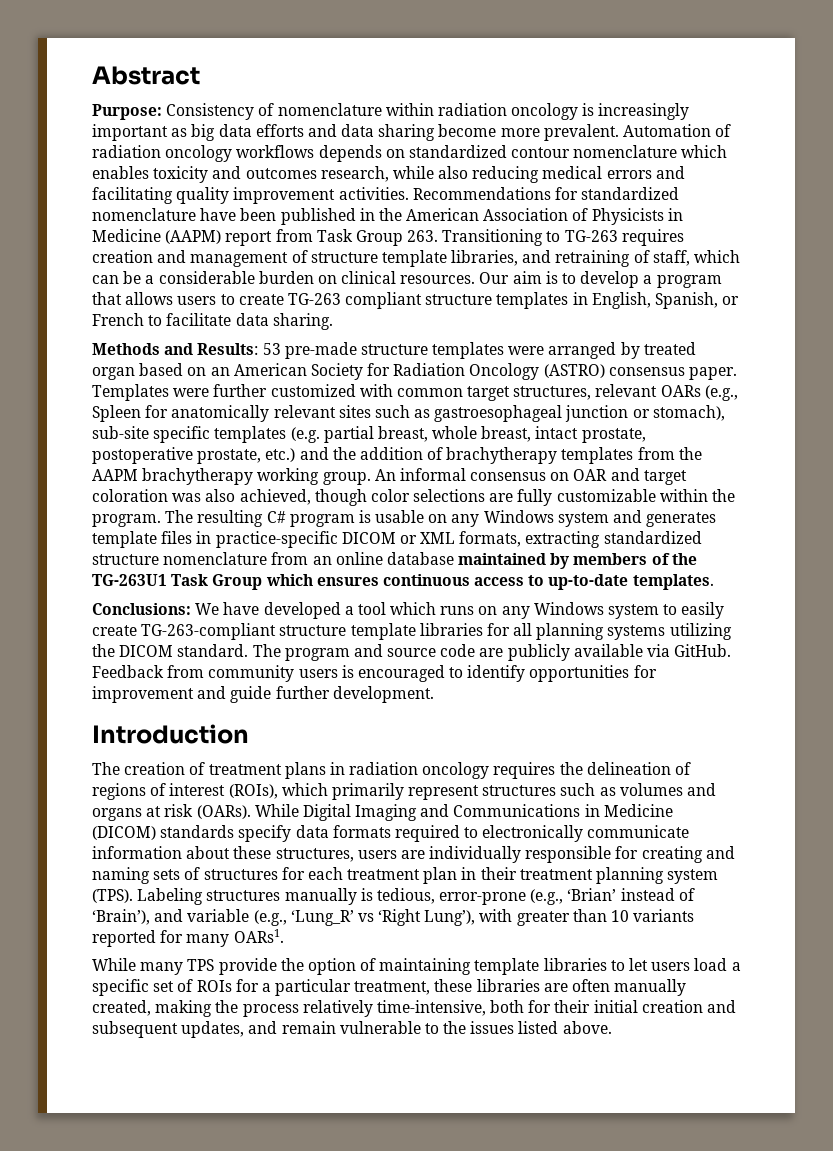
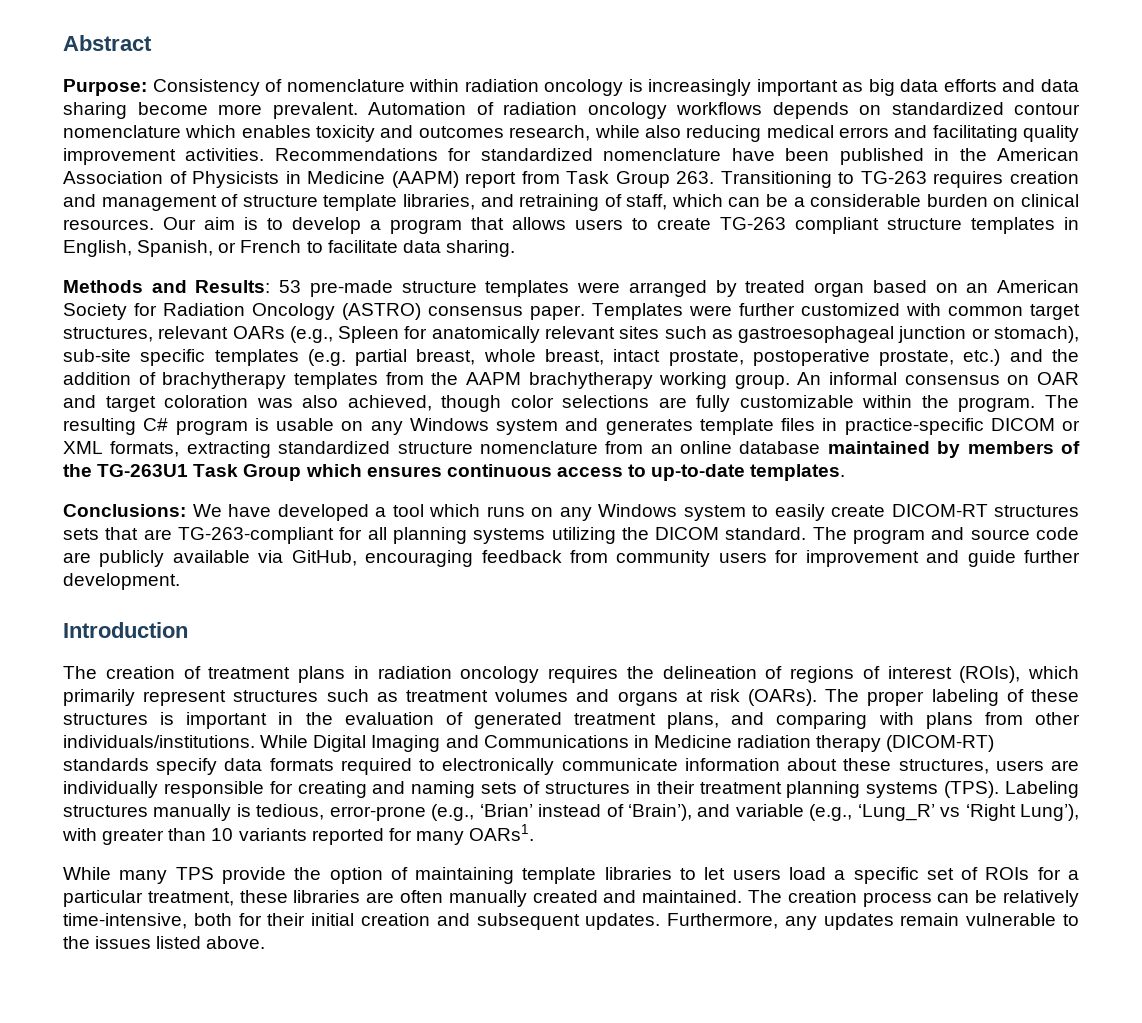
- Conclusions: We have developed a tool which runs on any Windows system to easily create TG-263-compliant structure template libraries for all planning systems utilizing the DICOM standard.
+ Conclusions: We have developed a tool which runs on any Windows system to easily create DICOM-RT structures sets that are TG-263-compliant for all planning systems utilizing the DICOM standard.
- The program and source code are publicly available via GitHub. Feedback from community users is encouraged to identify opportunities for improvement and guide further development.
+ The program and source code are publicly available via GitHub, encouraging feedback from community users for improvement and guide further development.
- The creation of treatment plans in radiation oncology requires the delineation of regions of interest (ROIs), which primarily represent structures such as volumes and organs at risk (OARs).
+ The creation of treatment plans in radiation oncology requires the delineation of regions of interest (ROIs), which primarily represent structures such as treatment volumes and organs at risk (OARs).
+ The proper labeling of these structures is important in the evaluation of generated treatment plans, and comparing with plans from other individuals/institutions.
- While Digital Imaging and Communications in Medicine (DICOM) standards specify data formats required to electronically communicate information about these structures, users are individually responsible for creating and naming sets of structures for each treatment plan in their treatment planning system (TPS).
+ While Digital Imaging and Communications in Medicine radiation therapy (DICOM-RT) standards specify data formats required to electronically communicate information about these structures, users are individually responsible for creating and naming sets of structures in their treatment planning systems (TPS).
- While many TPS provide the option of maintaining template libraries to let users load a specific set of ROIs for a particular treatment, these libraries are often manually created, making the process relatively time-intensive, both for their initial creation and subsequent updates, and remain vulnerable to the issues listed above.
+ While many TPS provide the option of maintaining template libraries to let users load a specific set of ROIs for a particular treatment, these libraries are often manually created and maintained. The creation process can be relatively time-intensive, both for their initial creation and subsequent updates. Furthermore, any updates remain vulnerable to the issues listed above.

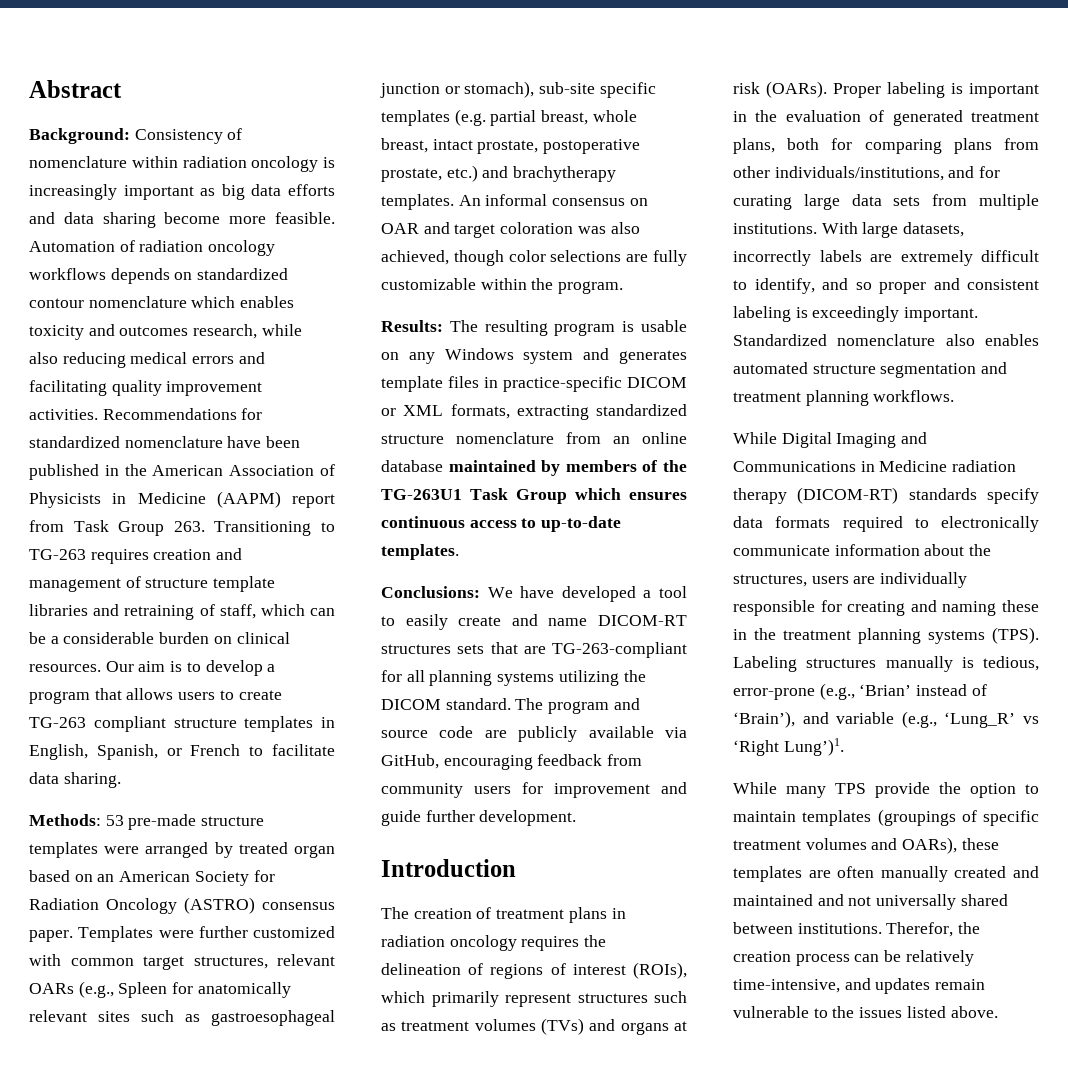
- Purpose: Consistency of nomenclature within radiation oncology is increasingly important as big data efforts and data sharing become more prevalent.
+ Background: Consistency of nomenclature within radiation oncology is increasingly important as big data efforts and data sharing become more feasible.
- Recommendations for standardized nomenclature have been published in the American Association of Physicists in Medicine (AAPM) report from Task Group 263. Transitioning to TG-263 requires creation and management of structure template libraries, and retraining of staff, which can be a considerable burden on clinical resources.
+ Recommendations for standardized nomenclature have been published in the American Association of Physicists in Medicine (AAPM) report from Task Group 263. Transitioning to TG-263 requires creation and management of structure template libraries and retraining of staff, which can be a considerable burden on clinical resources.
- Methods and Results: 53 pre-made structure templates were arranged by treated organ based on an American Society for Radiation Oncology (ASTRO) consensus paper.
+ Methods: 53 pre-made structure templates were arranged by treated organ based on an American Society for Radiation Oncology (ASTRO) consensus paper.
- Templates were further customized with common target structures, relevant OARs (e.g., Spleen for anatomically relevant sites such as gastroesophageal junction or stomach), sub-site specific templates (e.g. partial breast, whole breast, intact prostate, postoperative prostate, etc.) and the addition of brachytherapy templates from the AAPM brachytherapy working group.
+ Templates were further customized with common target structures, relevant OARs (e.g., Spleen for anatomically relevant sites such as gastroesophageal junction or stomach), sub-site specific templates (e.g. partial breast, whole breast, intact prostate, postoperative prostate, etc.) and brachytherapy templates.
- An informal consensus on OAR and target coloration was also achieved, though color selections are fully customizable within the program. The resulting C# program is usable on any Windows system and generates template files in practice-specific DICOM or XML formats, extracting standardized structure nomenclature from an online database maintained by members of the TG-263U1 Task Group which ensures continuous access to up-to-date templates.
+ An informal consensus on OAR and target coloration was also achieved, though color selections are fully customizable within the program.
+ Results: The resulting program is usable on any Windows system and generates template files in practice-specific DICOM or XML formats, extracting standardized structure nomenclature from an online database maintained by members of the TG-263U1 Task Group which ensures continuous access to up-to-date templates.
- Conclusions: We have developed a tool which runs on any Windows system to easily create DICOM-RT structures sets that are TG-263-compliant for all planning systems utilizing the DICOM standard.
+ Conclusions: We have developed a tool to easily create and name DICOM-RT structures sets that are TG-263-compliant for all planning systems utilizing the DICOM standard.
- The creation of treatment plans in radiation oncology requires the delineation of regions of interest (ROIs), which primarily represent structures such as treatment volumes and organs at risk (OARs).
+ The creation of treatment plans in radiation oncology requires the delineation of regions of interest (ROIs), which primarily represent structures such as treatment volumes (TVs) and organs at risk (OARs).
- The proper labeling of these structures is important in the evaluation of generated treatment plans, and comparing with plans from other individuals/institutions. While Digital Imaging and Communications in Medicine radiation therapy (DICOM-RT) standards specify data formats required to electronically communicate information about these structures, users are individually responsible for creating and naming sets of structures in their treatment planning systems (TPS).
+ Proper labeling is important in the evaluation of generated treatment plans, both for comparing plans from other individuals/institutions, and for curating large data sets from multiple institutions. With large datasets, incorrectly labels are extremely difficult to identify, and so proper and consistent labeling is exceedingly important. Standardized nomenclature also enables automated structure segmentation and treatment planning workflows.
+ While Digital Imaging and Communications in Medicine radiation therapy (DICOM-RT) standards specify data formats required to electronically communicate information about the structures, users are individually responsible for creating and naming these in the treatment planning systems (TPS).
- Labeling structures manually is tedious, error-prone (e.g., ‘Brian’ instead of ‘Brain’), and variable (e.g., ‘Lung_R’ vs ‘Right Lung’), with greater than 10 variants reported for many OARs1.
+ Labeling structures manually is tedious, error-prone (e.g., ‘Brian’ instead of ‘Brain’), and variable (e.g., ‘Lung_R’ vs ‘Right Lung’)1.
- While many TPS provide the option of maintaining template libraries to let users load a specific set of ROIs for a particular treatment, these libraries are often manually created and maintained. The creation process can be relatively time-intensive, both for their initial creation and subsequent updates. Furthermore, any updates remain vulnerable to the issues listed above.
+ While many TPS provide the option to maintain templates (groupings of specific treatment volumes and OARs), these templates are often manually created and maintained and not universally shared between institutions. Therefor, the creation process can be relatively time-intensive, and updates remain vulnerable to the issues listed above.

